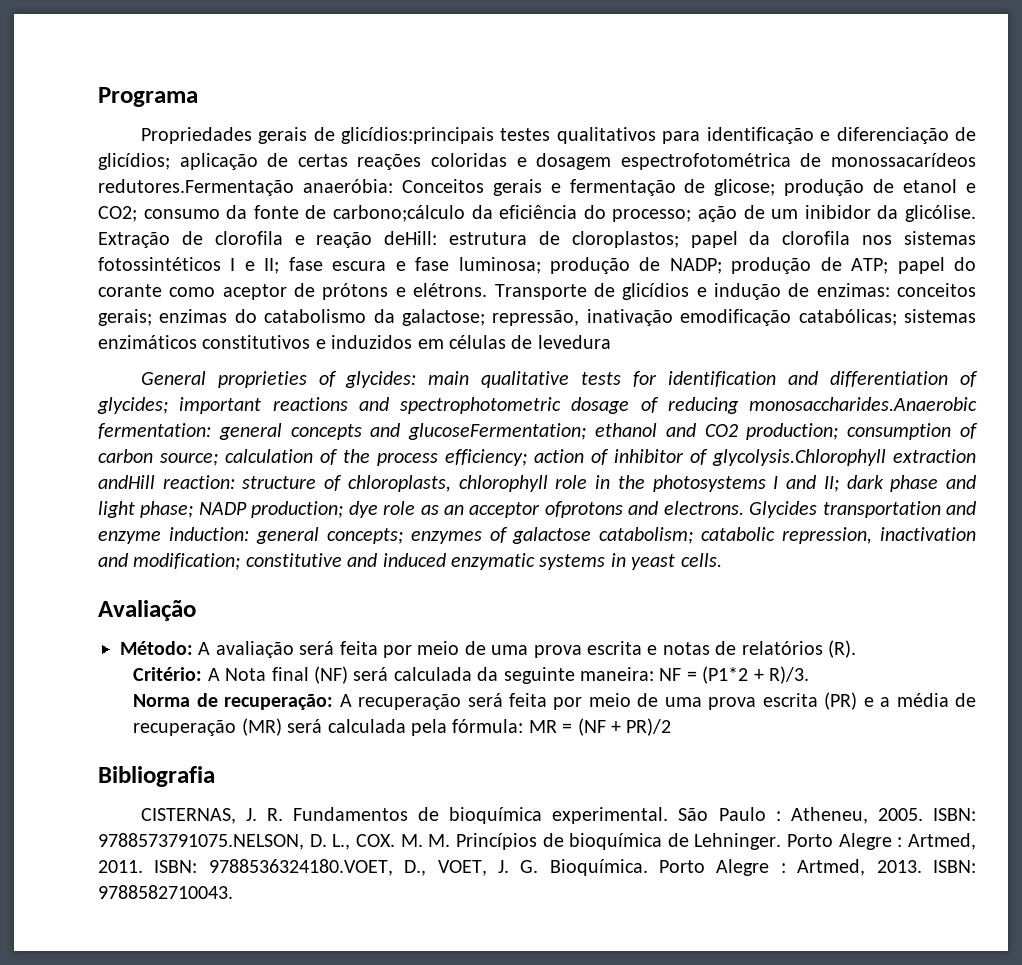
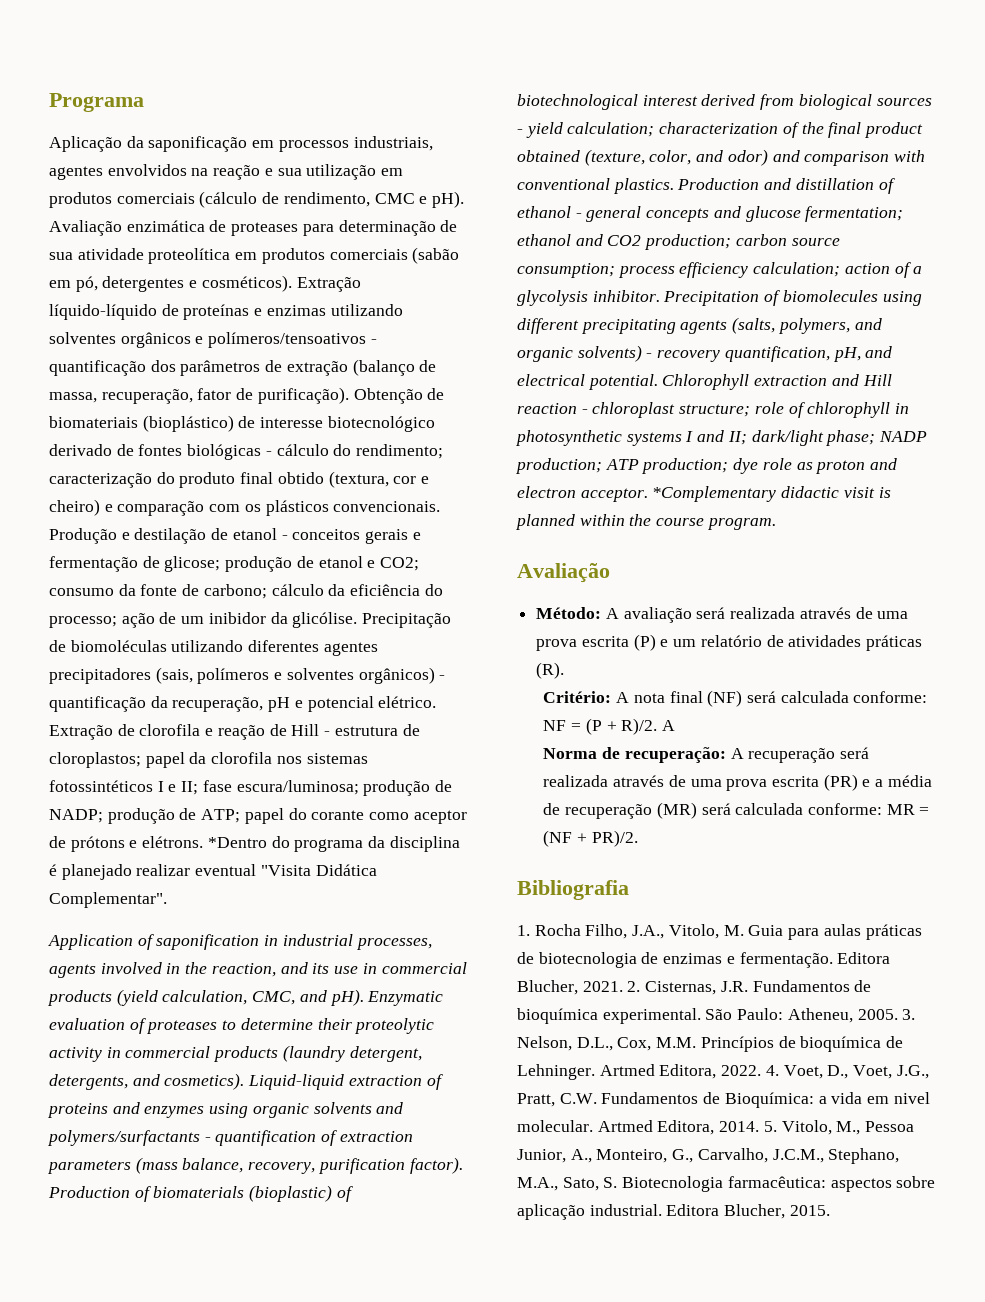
- Propriedades gerais de glicídios:principais testes qualitativos para identificação e diferenciação de glicídios; aplicação de certas reações coloridas e dosagem espectrofotométrica de monossacarídeos redutores.Fermentação anaeróbia: Conceitos gerais e fermentação de glicose; produção de etanol e CO2; consumo da fonte de carbono;cálculo da eficiência do processo; ação de um inibidor da glicólise.
+ Aplicação da saponificação em processos industriais, agentes envolvidos na reação e sua utilização em produtos comerciais (cálculo de rendimento, CMC e pH). Avaliação enzimática de proteases para determinação de sua atividade proteolítica em produtos comerciais (sabão em pó, detergentes e cosméticos). Extração líquido-líquido de proteínas e enzimas utilizando solventes orgânicos e polímeros/tensoativos - quantificação dos parâmetros de extração (balanço de massa, recuperação, fator de purificação). Obtenção de biomateriais (bioplástico) de interesse biotecnológico derivado de fontes biológicas - cálculo do rendimento; caracterização do produto final obtido (textura, cor e cheiro) e comparação com os plásticos convencionais. Produção e destilação de etanol - conceitos gerais e fermentação de glicose; produção de etanol e CO2; consumo da fonte de carbono; cálculo da eficiência do processo; ação de um inibidor da glicólise.
+ Precipitação de biomoléculas utilizando diferentes agentes precipitadores (sais, polímeros e solventes orgânicos) - quantificação da recuperação, pH e potencial elétrico.
- Extração de clorofila e reação deHill: estrutura de cloroplastos; papel da clorofila nos sistemas fotossintéticos I e II; fase escura e fase luminosa; produção de NADP; produção de ATP; papel do corante como aceptor de prótons e elétrons.
+ Extração de clorofila e reação de Hill - estrutura de cloroplastos; papel da clorofila nos sistemas fotossintéticos I e II; fase escura/luminosa; produção de NADP; produção de ATP; papel do corante como aceptor de prótons e elétrons.
- Transporte de glicídios e indução de enzimas: conceitos gerais; enzimas do catabolismo da galactose; repressão, inativação emodificação catabólicas; sistemas enzimáticos constitutivos e induzidos em células de levedura
- General proprieties of glycides: main qualitative tests for identification and differentiation of glycides; important reactions and spectrophotometric dosage of reducing monosaccharides.Anaerobic fermentation: general concepts and glucoseFermentation; ethanol and CO2 production; consumption of carbon source; calculation of the process efficiency; action of inhibitor of glycolysis.Chlorophyll extraction andHill reaction: structure of chloroplasts, chlorophyll role in the photosystems I and II; dark phase and light phase; NADP production; dye role as an acceptor ofprotons and electrons. Glycides transportation and enzyme induction: general concepts; enzymes of galactose catabolism; catabolic repression, inactivation and modification; constitutive and induced enzymatic systems in yeast cells.
+ *Dentro do programa da disciplina é planejado realizar eventual "Visita Didática Complementar".
+ Application of saponification in industrial processes, agents involved in the reaction, and its use in commercial products (yield calculation, CMC, and pH). Enzymatic evaluation of proteases to determine their proteolytic activity in commercial products (laundry detergent, detergents, and cosmetics). Liquid-liquid extraction of proteins and enzymes using organic solvents and polymers/surfactants - quantification of extraction parameters (mass balance, recovery, purification factor). Production of biomaterials (bioplastic) of biotechnological interest derived from biological sources - yield calculation; characterization of the final product obtained (texture, color, and odor) and comparison with conventional plastics. Production and distillation of ethanol - general concepts and glucose fermentation; ethanol and CO2 production; carbon source consumption; process efficiency calculation; action of a glycolysis inhibitor. Precipitation of biomolecules using different precipitating agents (salts, polymers, and organic solvents) - recovery quantification, pH, and electrical potential. Chlorophyll extraction and Hill reaction - chloroplast structure; role of chlorophyll in photosynthetic systems I and II; dark/light phase; NADP production; ATP production; dye role as proton and electron acceptor. *Complementary didactic visit is planned within the course program.
- Método: A avaliação será feita por meio de uma prova escrita e notas de relatórios (R).
+ Método: A avaliação será realizada através de uma prova escrita (P) e um relatório de atividades práticas (R).
- Critério: A Nota final (NF) será calculada da seguinte maneira: NF = (P1*2 + R)/3.
+ Critério: A nota final (NF) será calculada conforme: NF = (P + R)/2. A
- Norma de recuperação: A recuperação será feita por meio de uma prova escrita (PR) e a média de recuperação (MR) será calculada pela fórmula: MR = (NF + PR)/2
+ Norma de recuperação: A recuperação será realizada através de uma prova escrita (PR) e a média de recuperação (MR) será calculada conforme: MR = (NF + PR)/2.
- CISTERNAS, J. R. Fundamentos de bioquímica experimental.
+ 1. Rocha Filho, J.A., Vitolo, M. Guia para aulas práticas de biotecnologia de enzimas e fermentação. Editora Blucher, 2021. 2. Cisternas, J.R. Fundamentos de bioquímica experimental.
- São Paulo : Atheneu, 2005. ISBN: 9788573791075.NELSON, D. L., COX. M. M. Princípios de bioquímica de Lehninger.
+ São Paulo: Atheneu, 2005. 3. Nelson, D.L., Cox, M.M. Princípios de bioquímica de Lehninger.
- Porto Alegre : Artmed, 2011. ISBN: 9788536324180.VOET, D., VOET, J. G. Bioquímica. Porto Alegre : Artmed, 2013. ISBN: 9788582710043.
+ Artmed Editora, 2022. 4. Voet, D., Voet, J.G., Pratt, C.W. Fundamentos de Bioquímica: a vida em nivel molecular. Artmed Editora, 2014. 5. Vitolo, M., Pessoa Junior, A., Monteiro, G., Carvalho, J.C.M., Stephano, M.A., Sato, S. Biotecnologia farmacêutica: aspectos sobre aplicação industrial. Editora Blucher, 2015.

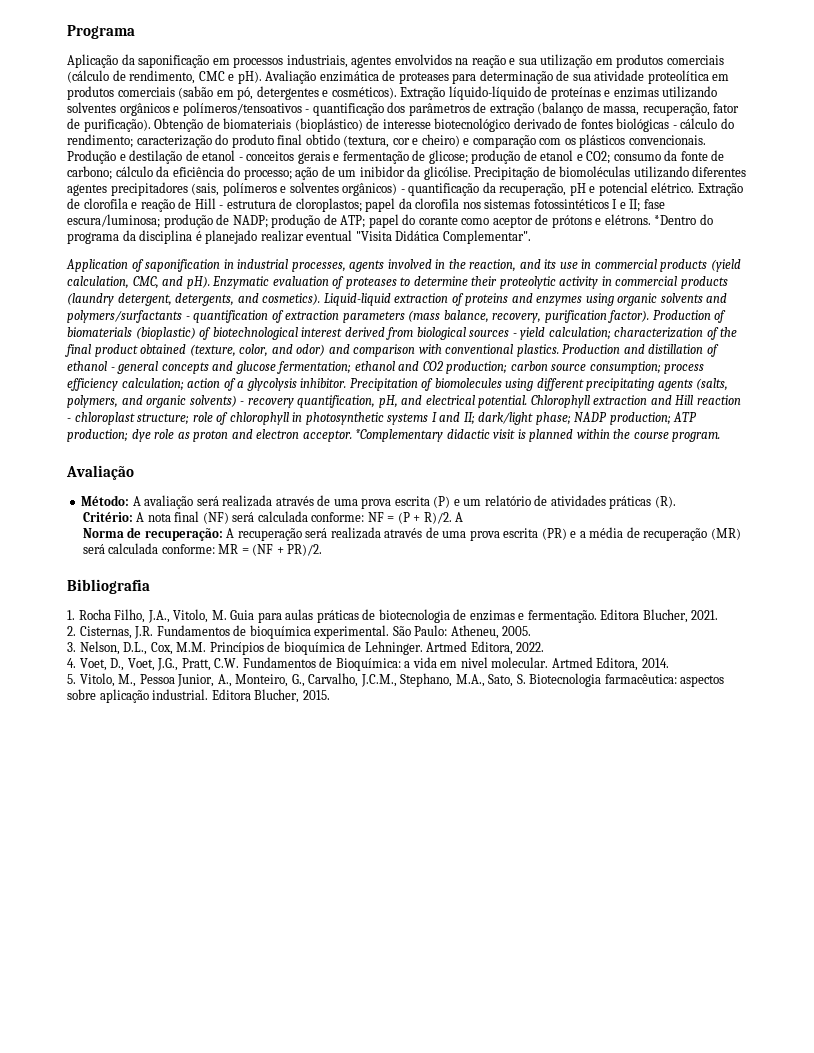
- Editora Blucher, 2021. 2. Cisternas, J.R. Fundamentos de bioquímica experimental.
+ Editora Blucher, 2021.
+ 2. Cisternas, J.R. Fundamentos de bioquímica experimental.
- São Paulo: Atheneu, 2005. 3. Nelson, D.L., Cox, M.M. Princípios de bioquímica de Lehninger.
+ São Paulo: Atheneu, 2005.
+ 3. Nelson, D.L., Cox, M.M. Princípios de bioquímica de Lehninger.
- Artmed Editora, 2022. 4. Voet, D., Voet, J.G., Pratt, C.W. Fundamentos de Bioquímica: a vida em nivel molecular.
+ Artmed Editora, 2022.
+ 4. Voet, D., Voet, J.G., Pratt, C.W. Fundamentos de Bioquímica: a vida em nivel molecular.
- Artmed Editora, 2014. 5. Vitolo, M., Pessoa Junior, A., Monteiro, G., Carvalho, J.C.M., Stephano, M.A., Sato, S. Biotecnologia farmacêutica: aspectos sobre aplicação industrial.
+ Artmed Editora, 2014.
+ 5. Vitolo, M., Pessoa Junior, A., Monteiro, G., Carvalho, J.C.M., Stephano, M.A., Sato, S. Biotecnologia farmacêutica: aspectos sobre aplicação industrial.

